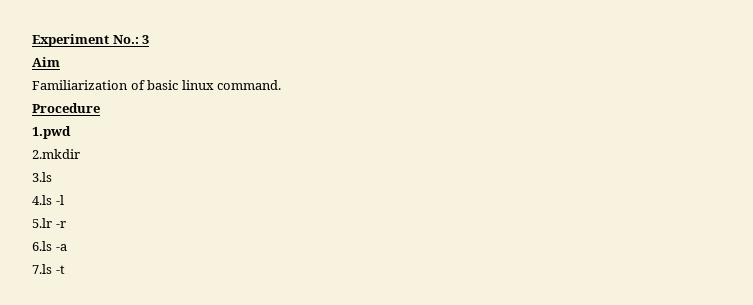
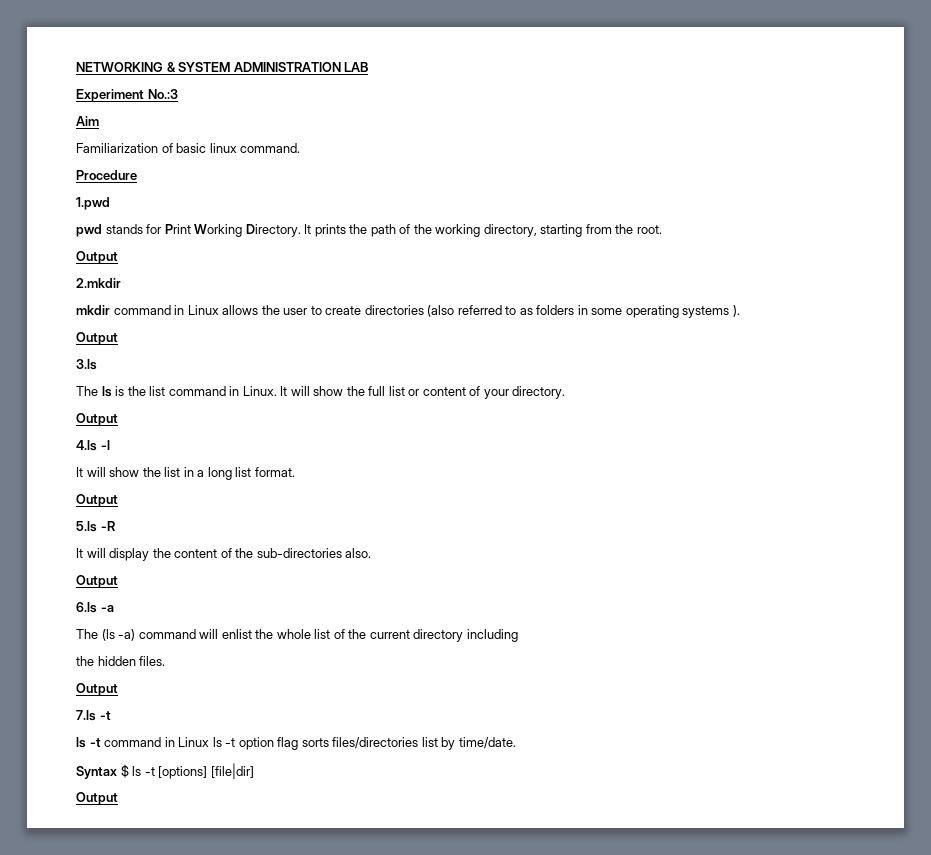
- Experiment No.: 3
+ NETWORKING & SYSTEM ADMINISTRATION LAB
+ Experiment No.:3
+ pwd stands for Print Working Directory. It prints the path of the working directory, starting from the root.
+ Output
  2.mkdir
+ mkdir command in Linux allows the user to create directories (also referred to as folders in some operating systems ).
+ Output
  3.ls
+ The ls is the list command in Linux. It will show the full list or content of your directory.
+ Output
  4.ls -l
- 5.lr -r
+ It will show the list in a long list format.
+ Output
+ 5.ls -R
+ It will display the content of the sub-directories also.
+ Output
  6.ls -a
+ The (ls -a) command will enlist the whole list of the current directory including
+ the hidden files.
+ Output
  7.ls -t
+ ls -t command in Linux ls -t option flag sorts files/directories list by time/date.
+ Syntax $ ls -t [options] [file|dir]
+ Output

